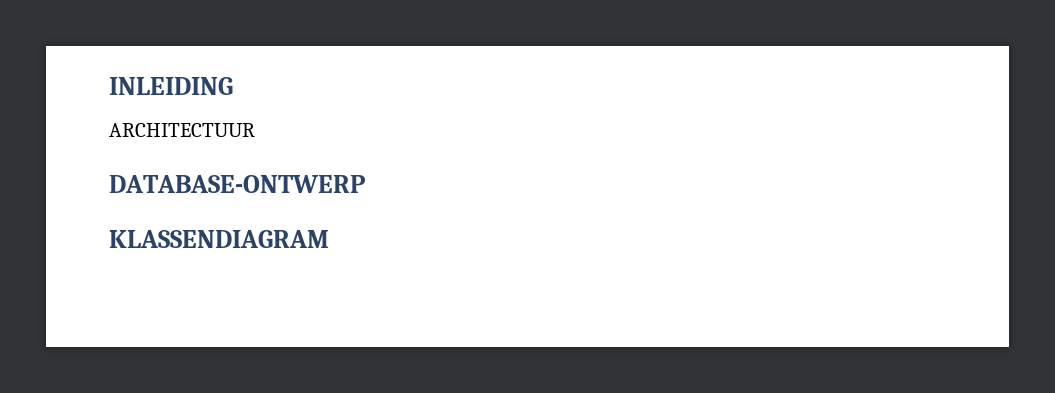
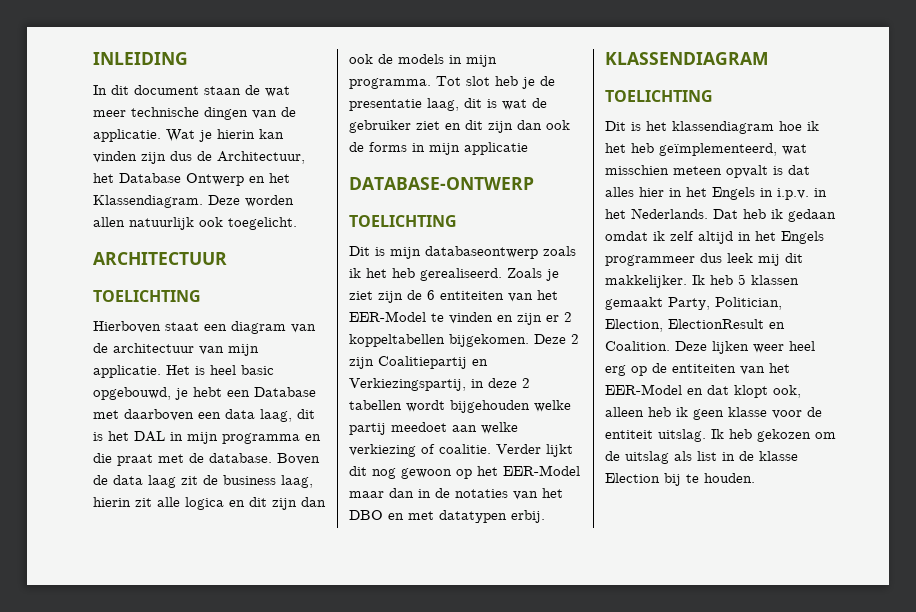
+ In dit document staan de wat meer technische dingen van de applicatie. Wat je hierin kan vinden zijn dus de Architectuur, het Database Ontwerp en het Klassendiagram. Deze worden allen natuurlijk ook toegelicht.
  ARCHITECTUUR
+ TOELICHTING
+ Hierboven staat een diagram van de architectuur van mijn applicatie. Het is heel basic opgebouwd, je hebt een Database met daarboven een data laag, dit is het DAL in mijn programma en die praat met de database. Boven de data laag zit de business laag, hierin zit alle logica en dit zijn dan ook de models in mijn programma. Tot slot heb je de presentatie laag, dit is wat de gebruiker ziet en dit zijn dan ook de forms in mijn applicatie
  DATABASE-ONTWERP
+ TOELICHTING
+ Dit is mijn databaseontwerp zoals ik het heb gerealiseerd. Zoals je ziet zijn de 6 entiteiten van het EER-Model te vinden en zijn er 2 koppeltabellen bijgekomen. Deze 2 zijn Coalitiepartij en Verkiezingspartij, in deze 2 tabellen wordt bijgehouden welke partij meedoet aan welke verkiezing of coalitie. Verder lijkt dit nog gewoon op het EER-Model maar dan in de notaties van het DBO en met datatypen erbij.
  KLASSENDIAGRAM
+ TOELICHTING
+ Dit is het klassendiagram hoe ik het heb geïmplementeerd, wat misschien meteen opvalt is dat alles hier in het Engels in i.p.v. in het Nederlands. Dat heb ik gedaan omdat ik zelf altijd in het Engels programmeer dus leek mij dit makkelijker. Ik heb 5 klassen gemaakt Party, Politician, Election, ElectionResult en Coalition. Deze lijken weer heel erg op de entiteiten van het EER-Model en dat klopt ook, alleen heb ik geen klasse voor de entiteit uitslag. Ik heb gekozen om de uitslag als list in de klasse Election bij te houden.

